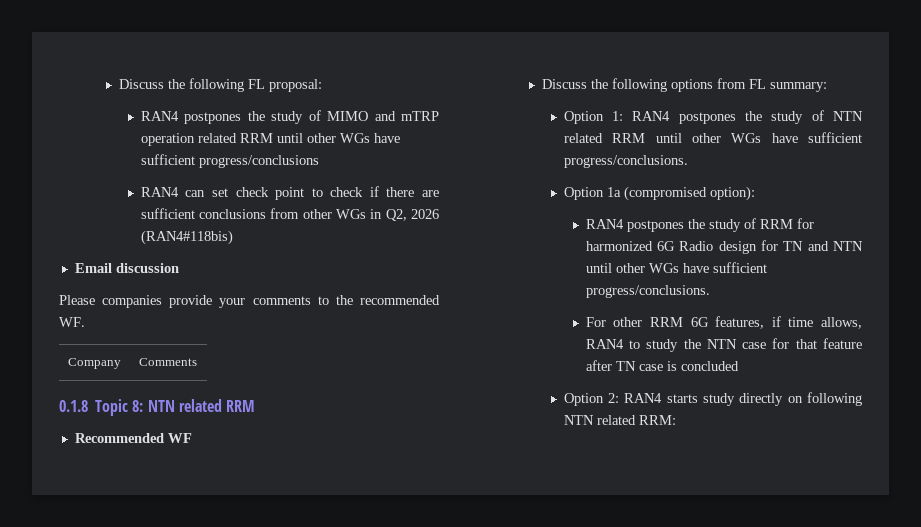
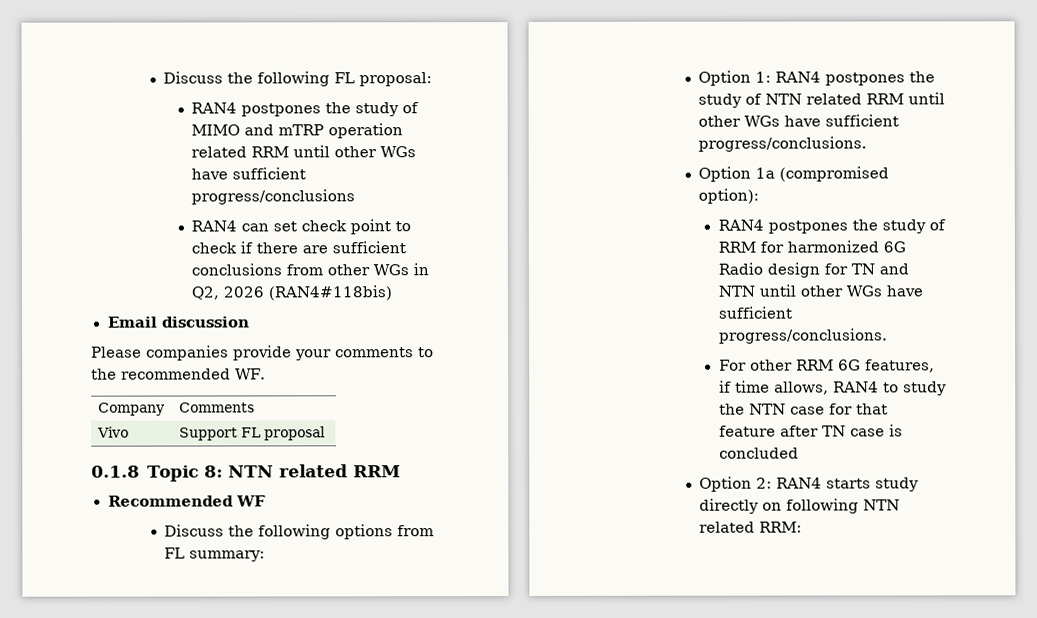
+ Vivo | Support FL proposal

